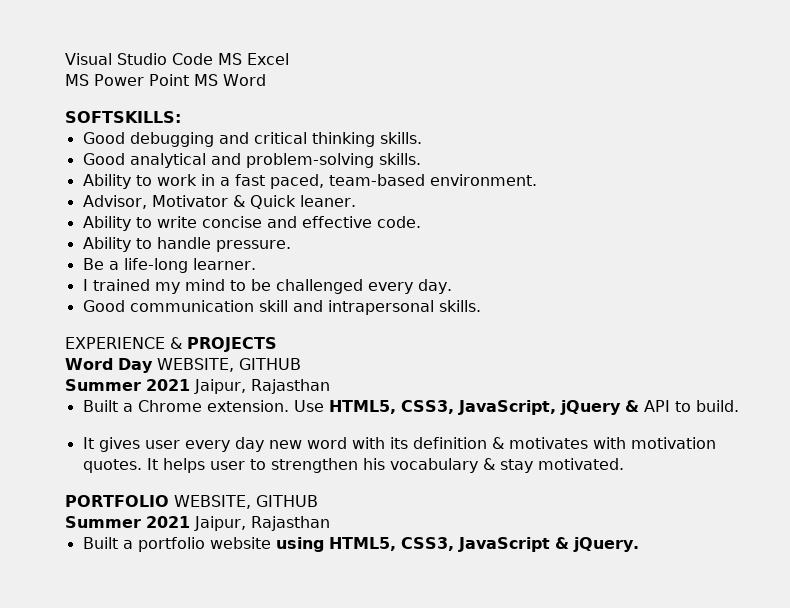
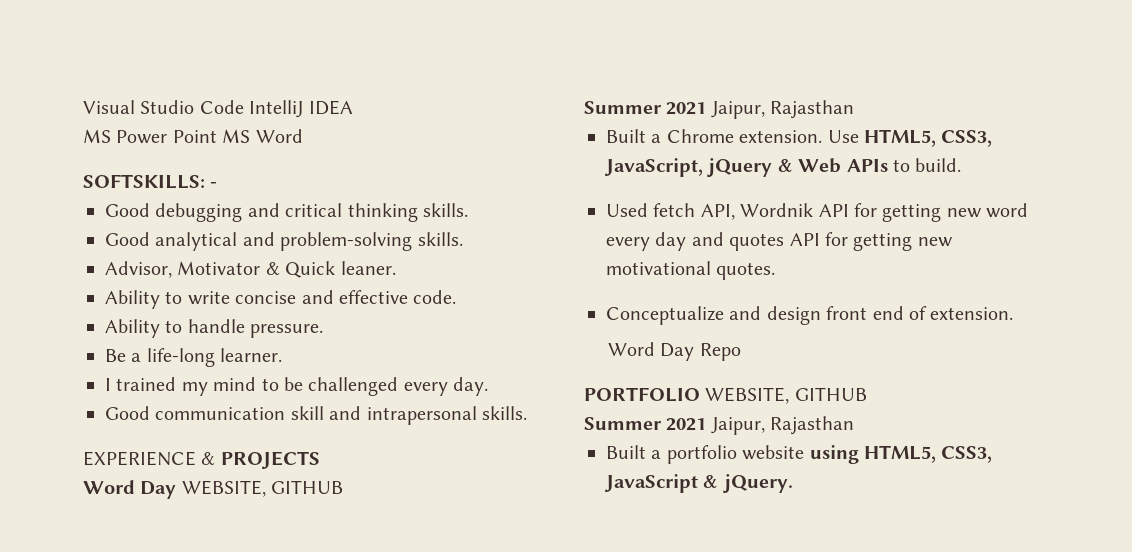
- Visual Studio Code MS Excel
+ Visual Studio Code IntelliJ IDEA
- SOFTSKILLS:
+ SOFTSKILLS: -
- Ability to work in a fast paced, team-based environment.
- Use HTML5, CSS3, JavaScript, jQuery & API to build.
+ Use HTML5, CSS3, JavaScript, jQuery & Web APIs to build.
- It gives user every day new word with its definition & motivates with motivation quotes. It helps user to strengthen his vocabulary & stay motivated.
+ Used fetch API, Wordnik API for getting new word every day and quotes API for getting new motivational quotes.
+ Conceptualize and design front end of extension.
+ Word Day Repo

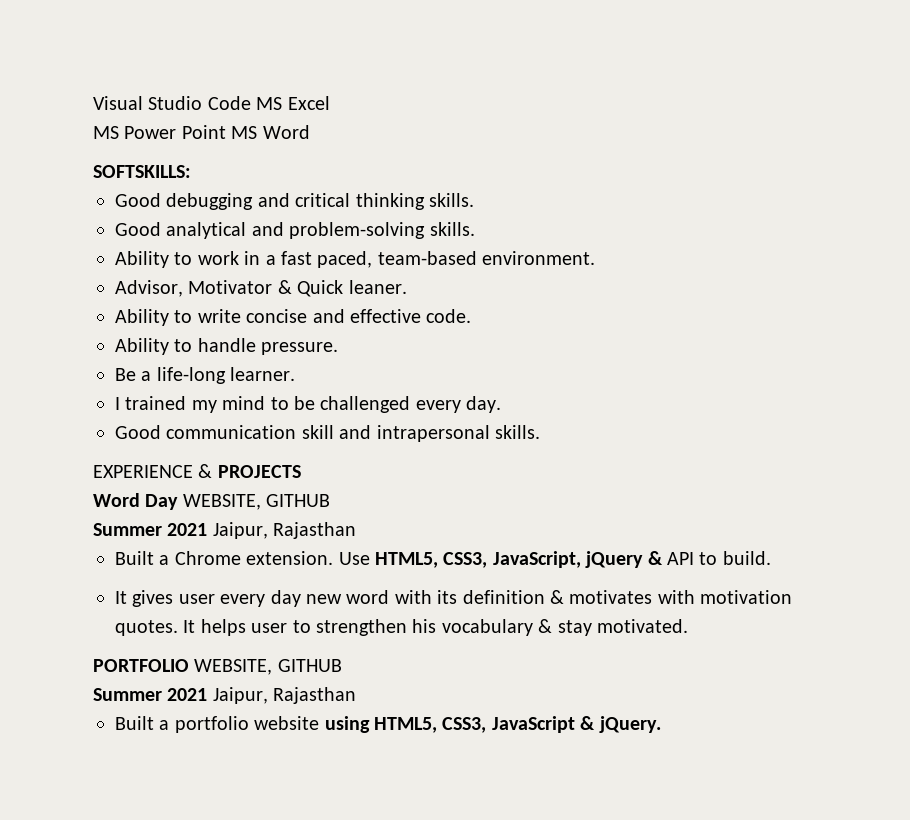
- Visual Studio Code IntelliJ IDEA
+ Visual Studio Code MS Excel
- SOFTSKILLS: -
+ SOFTSKILLS:
+ Ability to work in a fast paced, team-based environment.
- Use HTML5, CSS3, JavaScript, jQuery & Web APIs to build.
+ Use HTML5, CSS3, JavaScript, jQuery & API to build.
- Used fetch API, Wordnik API for getting new word every day and quotes API for getting new motivational quotes.
- Conceptualize and design front end of extension.
- Word Day Repo
+ It gives user every day new word with its definition & motivates with motivation quotes. It helps user to strengthen his vocabulary & stay motivated.

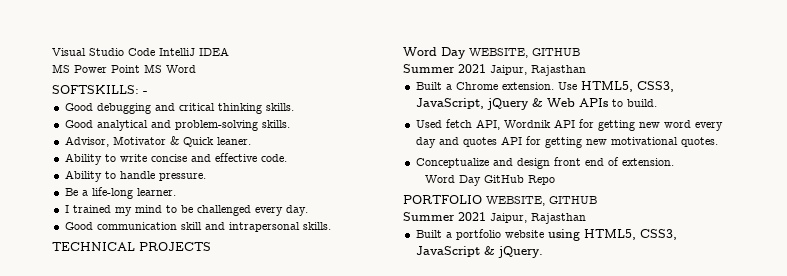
- Visual Studio Code MS Excel
+ Visual Studio Code IntelliJ IDEA
- SOFTSKILLS:
+ SOFTSKILLS: -
- Ability to work in a fast paced, team-based environment.
- EXPERIENCE & PROJECTS
+ TECHNICAL PROJECTS
- Use HTML5, CSS3, JavaScript, jQuery & API to build.
+ Use HTML5, CSS3, JavaScript, jQuery & Web APIs to build.
- It gives user every day new word with its definition & motivates with motivation quotes. It helps user to strengthen his vocabulary & stay motivated.
+ Used fetch API, Wordnik API for getting new word every day and quotes API for getting new motivational quotes.
+ Conceptualize and design front end of extension.
+ Word Day GitHub Repo

